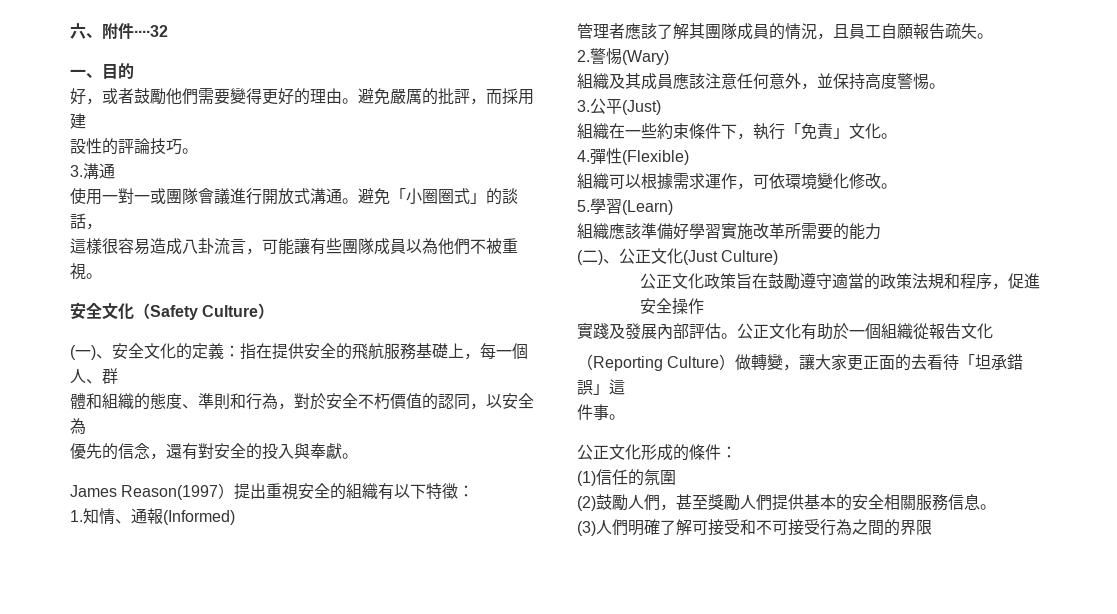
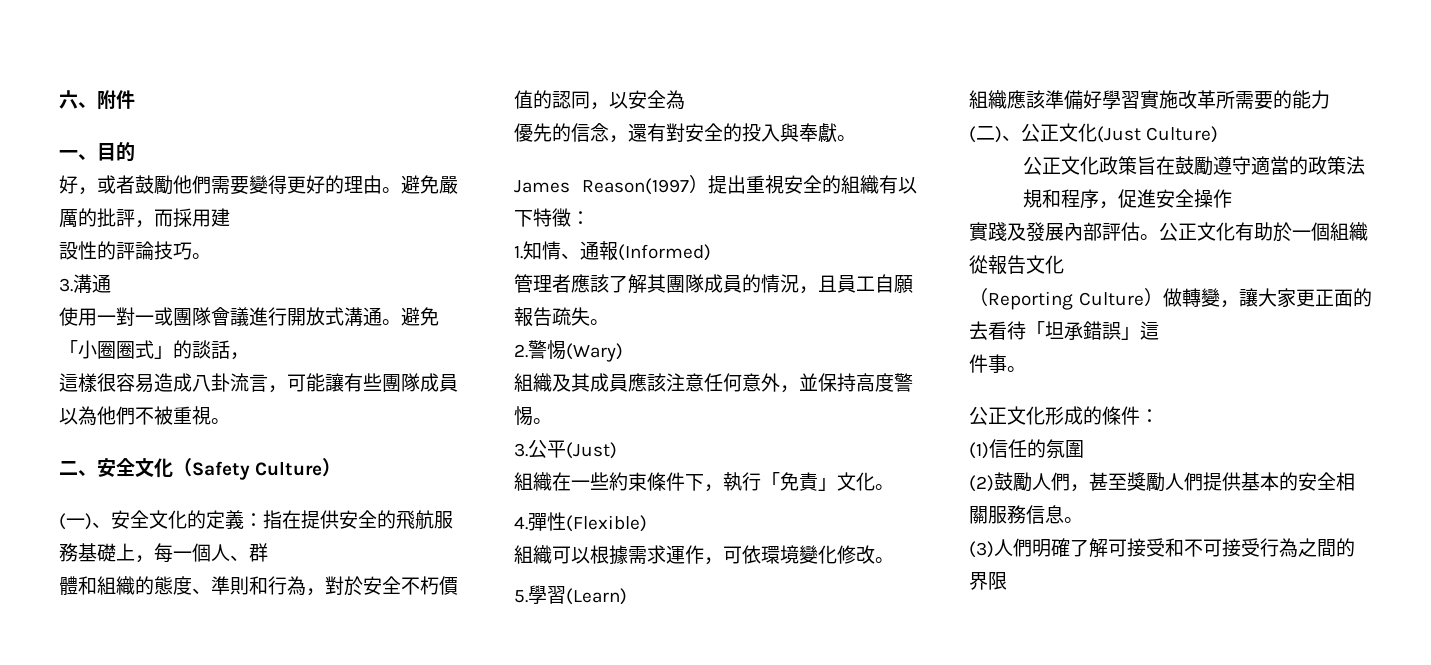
- 六、附件‧‧‧‧32
+ 六、附件
- 安全文化（Safety Culture）
+ 二、安全文化（Safety Culture）

